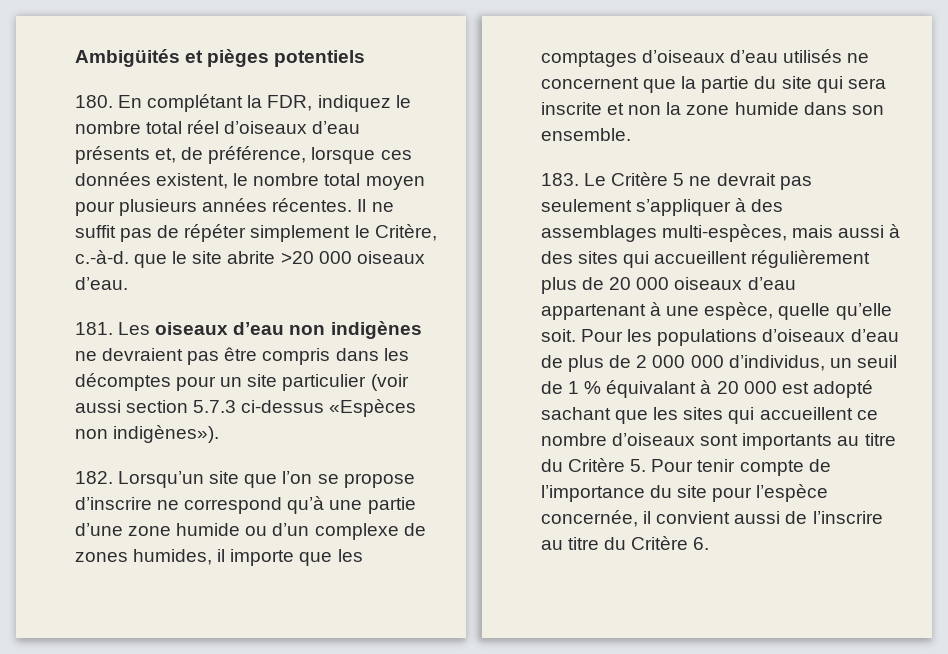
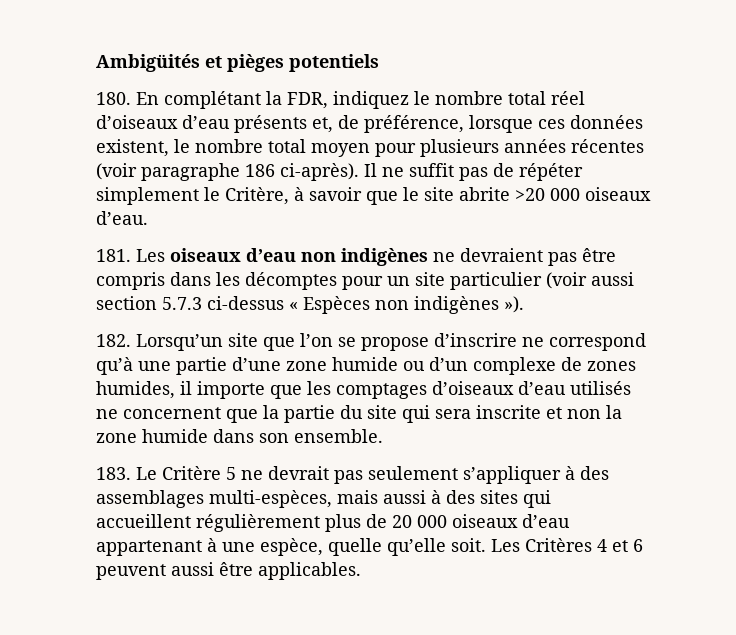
- 180. En complétant la FDR, indiquez le nombre total réel d’oiseaux d’eau présents et, de préférence, lorsque ces données existent, le nombre total moyen pour plusieurs années récentes.
+ 180. En complétant la FDR, indiquez le nombre total réel d’oiseaux d’eau présents et, de préférence, lorsque ces données existent, le nombre total moyen pour plusieurs années récentes (voir paragraphe 186 ci-après).
- Il ne suffit pas de répéter simplement le Critère, c.-à-d. que le site abrite >20 000 oiseaux d’eau.
+ Il ne suffit pas de répéter simplement le Critère, à savoir que le site abrite >20 000 oiseaux d’eau.
- 181. Les oiseaux d’eau non indigènes ne devraient pas être compris dans les décomptes pour un site particulier (voir aussi section 5.7.3 ci-dessus «Espèces non indigènes»).
+ 181. Les oiseaux d’eau non indigènes ne devraient pas être compris dans les décomptes pour un site particulier (voir aussi section 5.7.3 ci-dessus « Espèces non indigènes »).
- Pour les populations d’oiseaux d’eau de plus de 2 000 000 d’individus, un seuil de 1 % équivalant à 20 000 est adopté sachant que les sites qui accueillent ce nombre d’oiseaux sont importants au titre du Critère 5. Pour tenir compte de l’importance du site pour l’espèce concernée, il convient aussi de l’inscrire au titre du Critère 6.
+ Les Critères 4 et 6 peuvent aussi être applicables.

